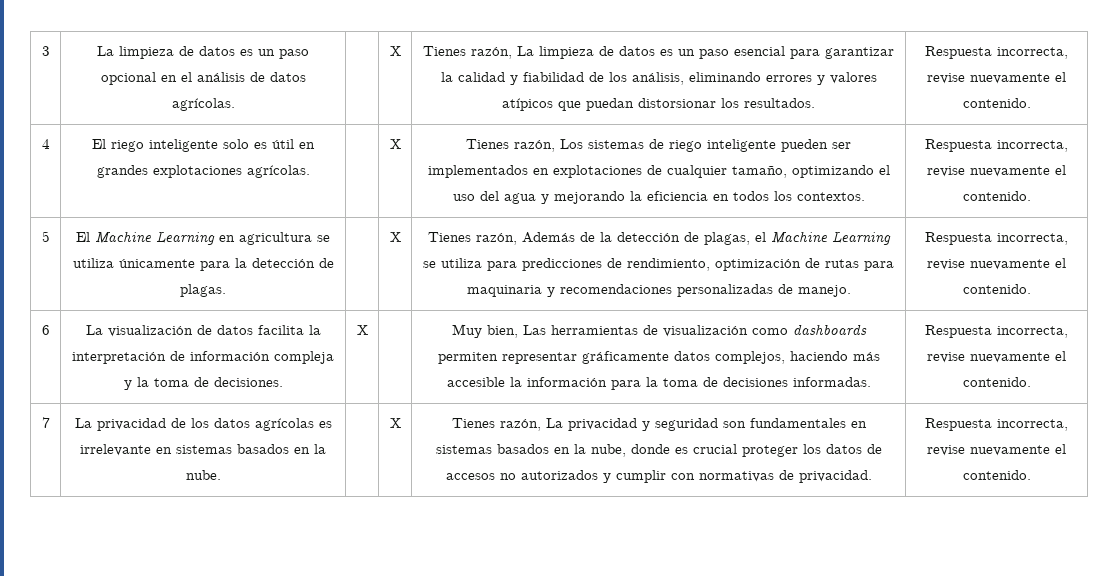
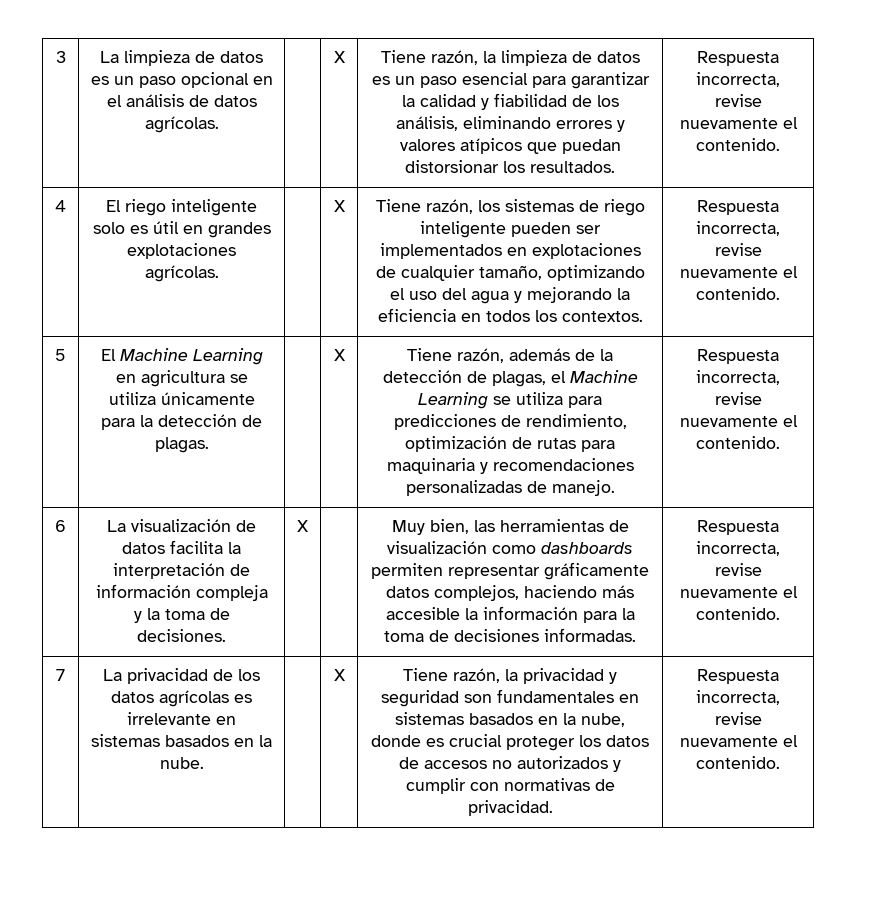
- Tienes razón, La limpieza de datos es un paso esencial para garantizar la calidad y fiabilidad de los análisis, eliminando errores y valores atípicos que puedan distorsionar los resultados.
+ Tiene razón, la limpieza de datos es un paso esencial para garantizar la calidad y fiabilidad de los análisis, eliminando errores y valores atípicos que puedan distorsionar los resultados.
- Tienes razón, Los sistemas de riego inteligente pueden ser implementados en explotaciones de cualquier tamaño, optimizando el uso del agua y mejorando la eficiencia en todos los contextos.
+ Tiene razón, los sistemas de riego inteligente pueden ser implementados en explotaciones de cualquier tamaño, optimizando el uso del agua y mejorando la eficiencia en todos los contextos.
- Tienes razón, Además de la detección de plagas, el Machine Learning se utiliza para predicciones de rendimiento, optimización de rutas para maquinaria y recomendaciones personalizadas de manejo.
+ Tiene razón, además de la detección de plagas, el Machine Learning se utiliza para predicciones de rendimiento, optimización de rutas para maquinaria y recomendaciones personalizadas de manejo.
- Muy bien, Las herramientas de visualización como dashboards permiten representar gráficamente datos complejos, haciendo más accesible la información para la toma de decisiones informadas.
+ Muy bien, las herramientas de visualización como dashboards permiten representar gráficamente datos complejos, haciendo más accesible la información para la toma de decisiones informadas.
- Tienes razón, La privacidad y seguridad son fundamentales en sistemas basados en la nube, donde es crucial proteger los datos de accesos no autorizados y cumplir con normativas de privacidad.
+ Tiene razón, la privacidad y seguridad son fundamentales en sistemas basados en la nube, donde es crucial proteger los datos de accesos no autorizados y cumplir con normativas de privacidad.

